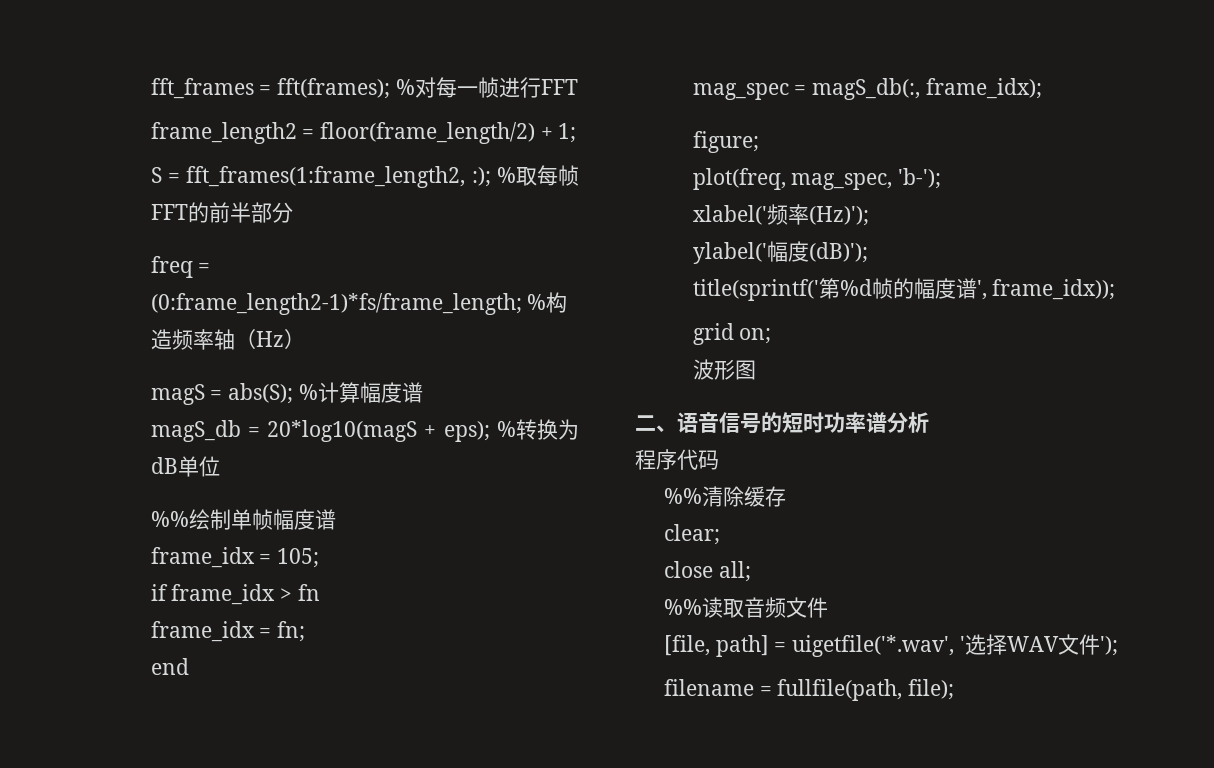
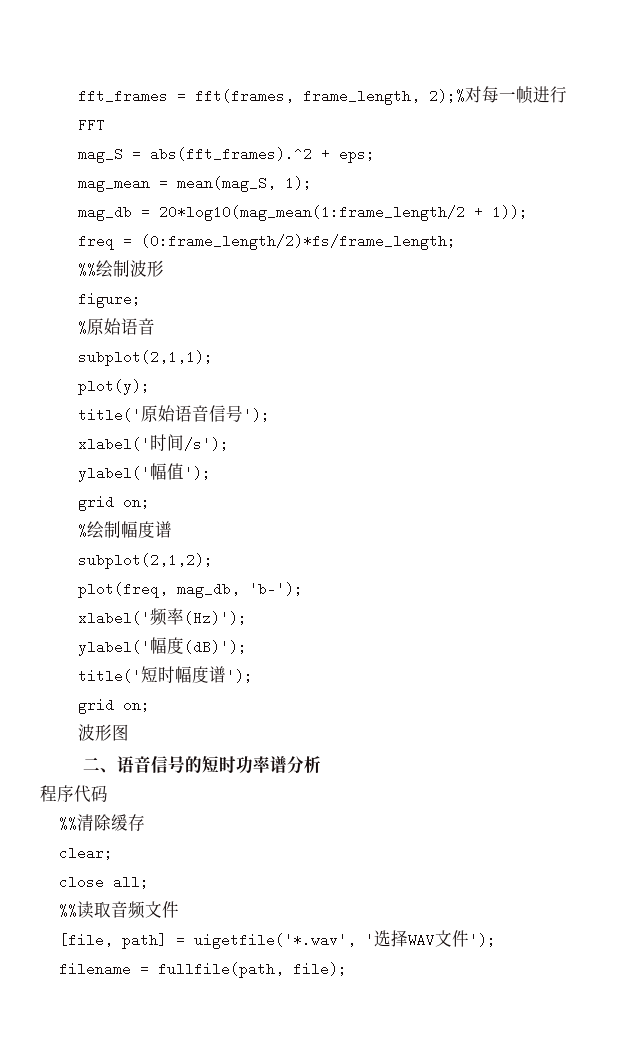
- fft_frames = fft(frames); %对每一帧进行FFT
+ fft_frames = fft(frames, frame_length, 2);%对每一帧进行FFT
- frame_length2 = floor(frame_length/2) + 1;
- S = fft_frames(1:frame_length2, :); %取每帧FFT的前半部分
- freq = (0:frame_length2-1)*fs/frame_length; %构造频率轴（Hz）
- magS = abs(S); %计算幅度谱
- magS_db = 20*log10(magS + eps); %转换为dB单位
- %%绘制单帧幅度谱
- frame_idx = 105;
- if frame_idx > fn
- frame_idx = fn;
- end
- mag_spec = magS_db(:, frame_idx);
+ mag_S = abs(fft_frames).^2 + eps;
+ mag_mean = mean(mag_S, 1);
+ mag_db = 20*log10(mag_mean(1:frame_length/2 + 1));
+ freq = (0:frame_length/2)*fs/frame_length;
+ %%绘制波形
  figure;
+ %原始语音
+ subplot(2,1,1);
+ plot(y);
+ title('原始语音信号');
+ xlabel('时间/s');
+ ylabel('幅值');
+ grid on;
+ %绘制幅度谱
+ subplot(2,1,2);
- plot(freq, mag_spec, 'b-');
+ plot(freq, mag_db, 'b-');
- title(sprintf('第%d帧的幅度谱', frame_idx));
+ title('短时幅度谱');

